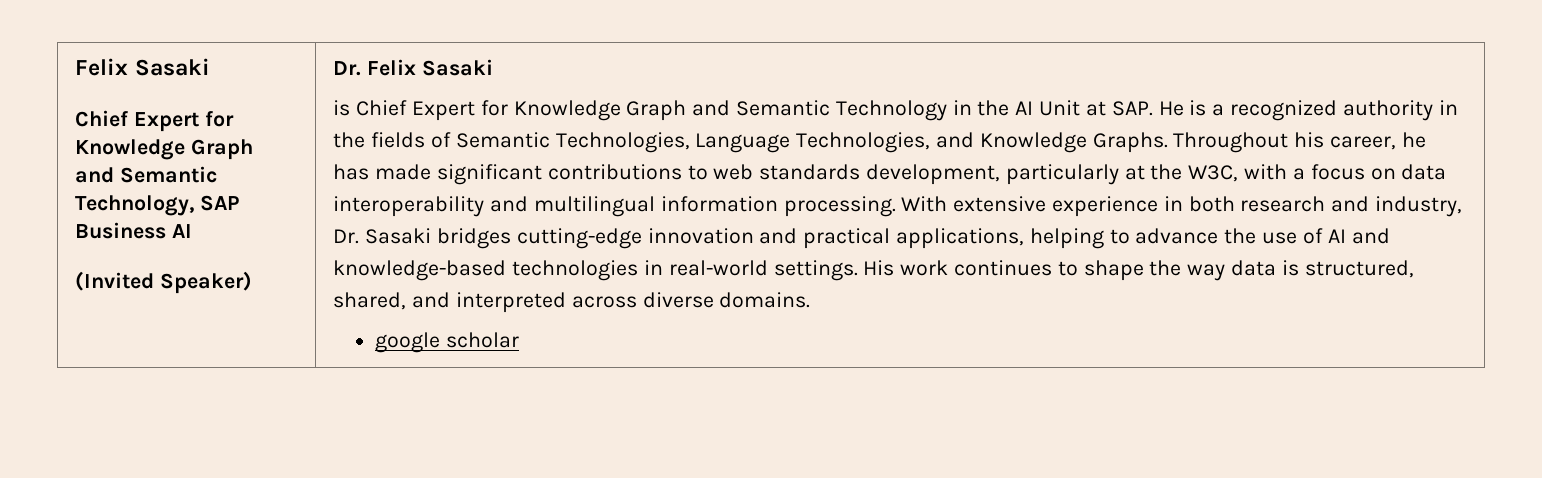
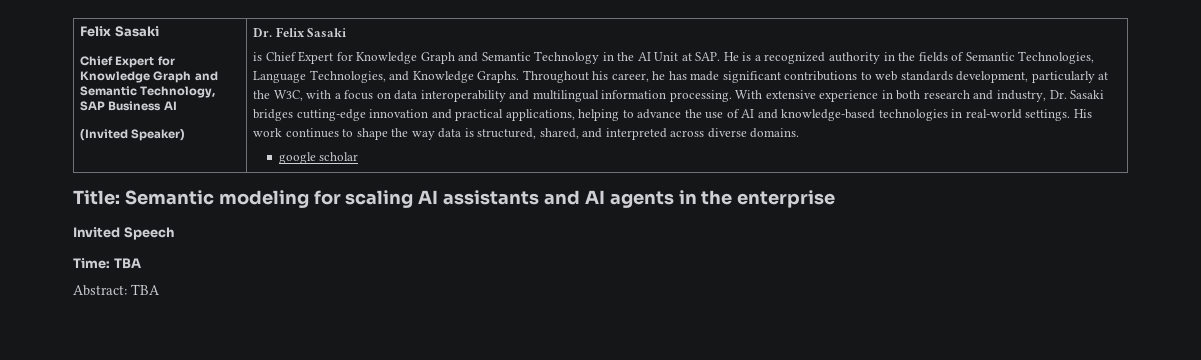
+ Title: Semantic modeling for scaling AI assistants and AI agents in the enterprise
+ Invited Speech
+ Time: TBA
+ Abstract: TBA

